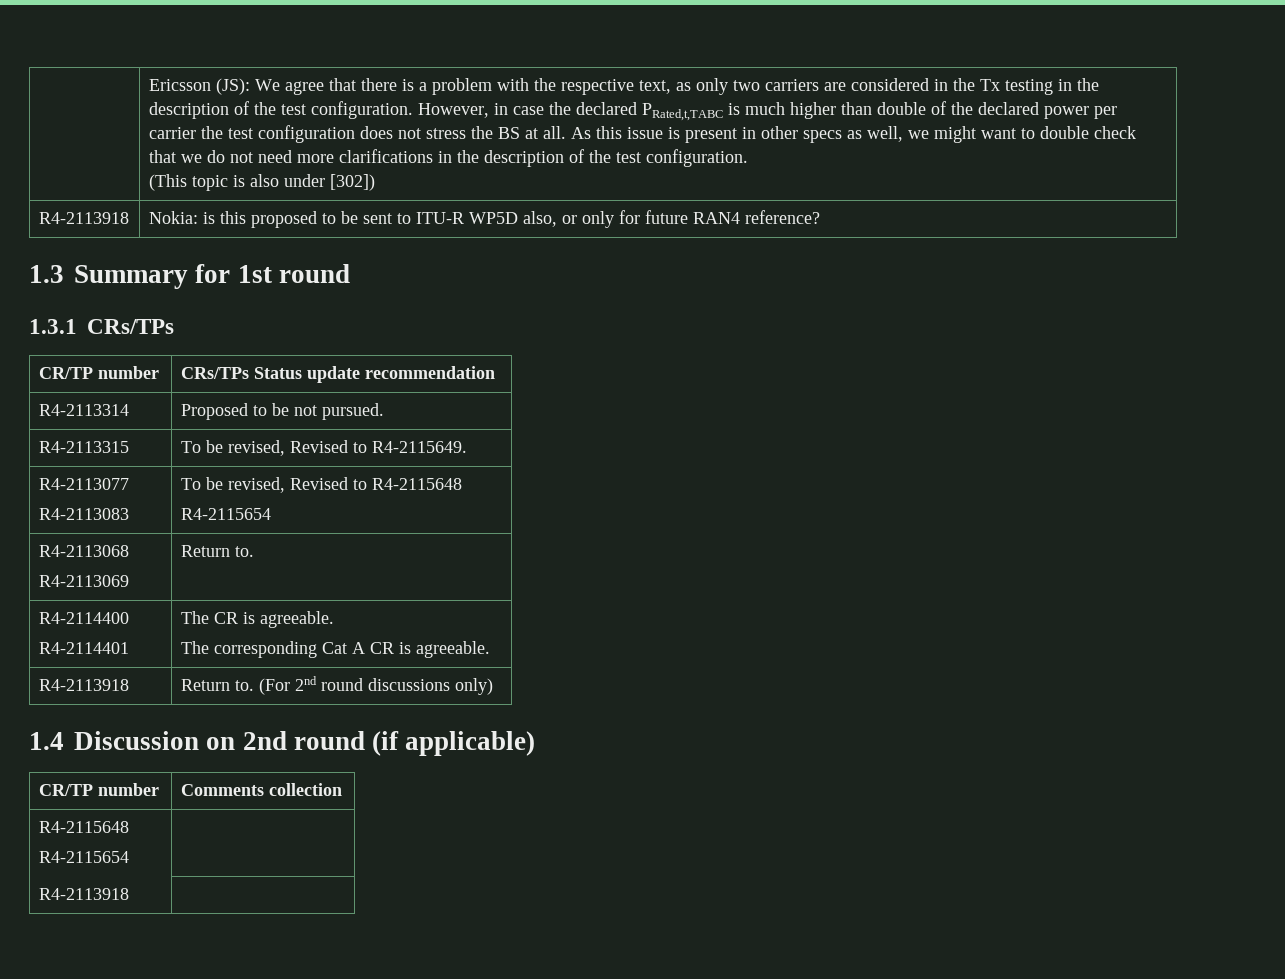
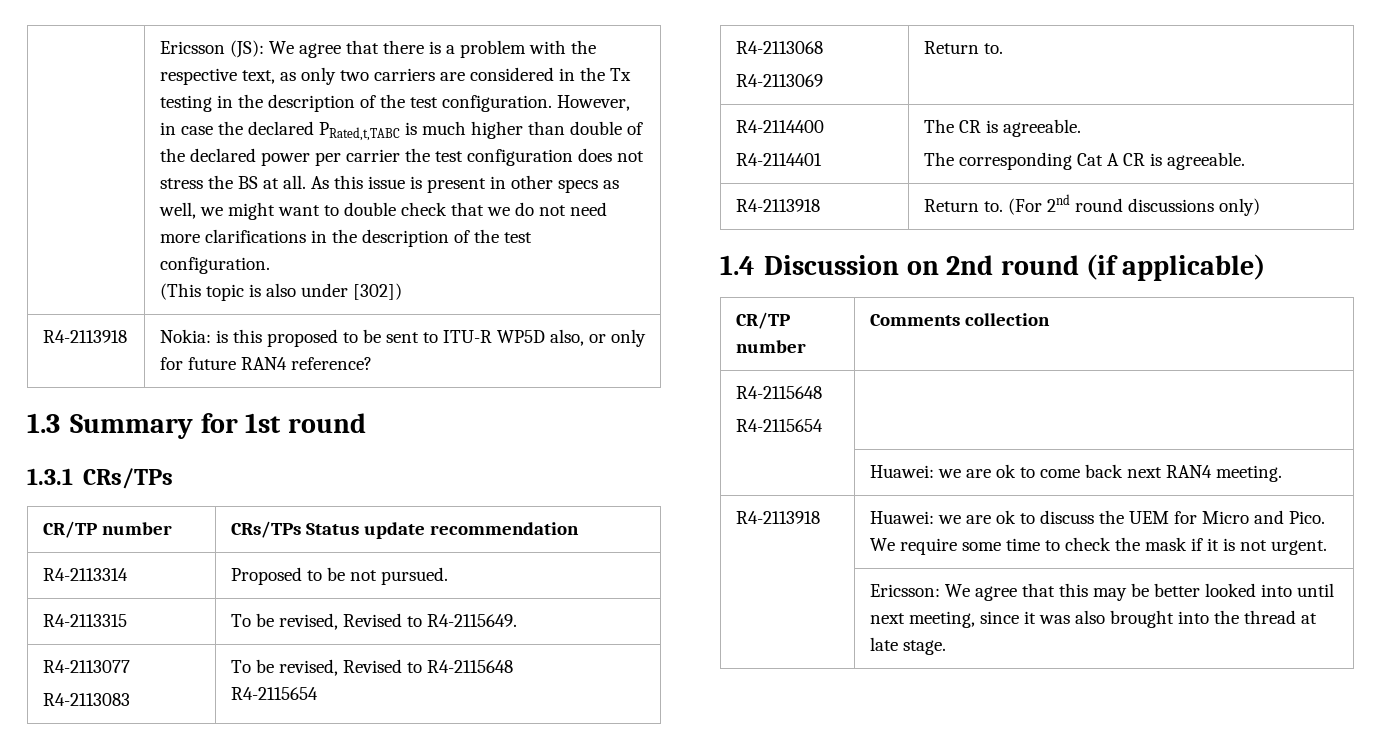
  CR/TP number | Comments collection
  R4-2115648
  R4-2115654 |
- R4-2113918 |
+ | Huawei: we are ok to come back next RAN4 meeting.
+ R4-2113918 | Huawei: we are ok to discuss the UEM for Micro and Pico. We require some time to check the mask if it is not urgent.
+ | Ericsson: We agree that this may be better looked into until next meeting, since it was also brought into the thread at late stage.

